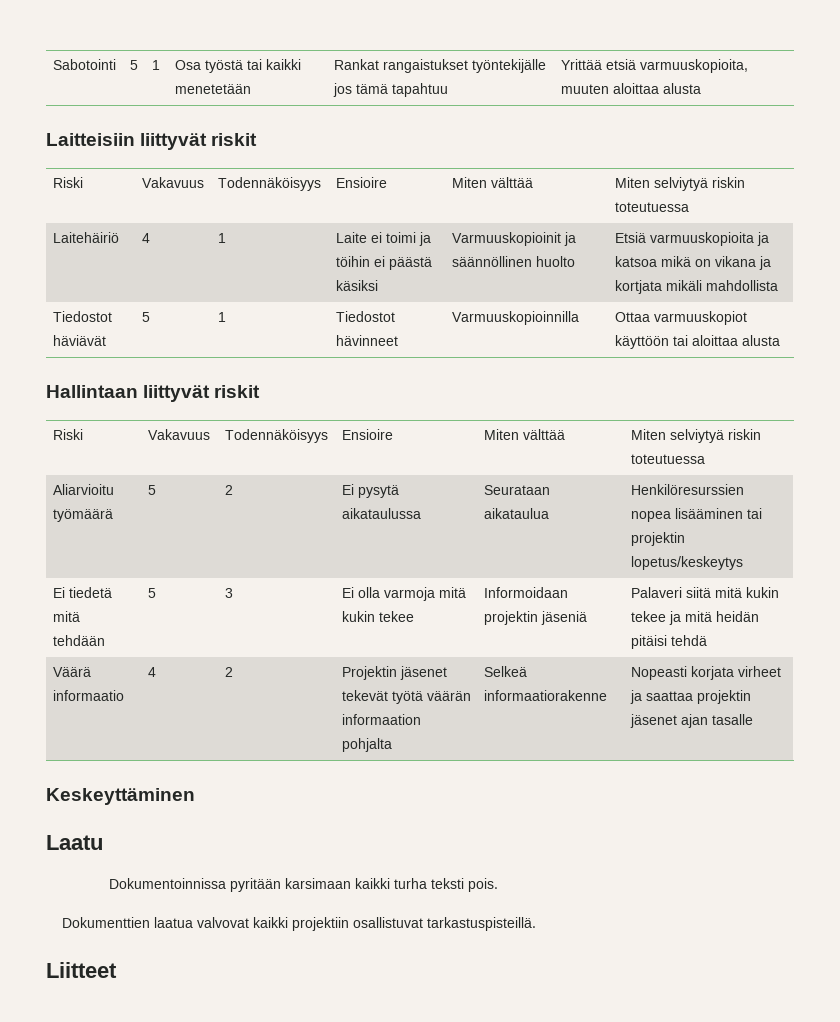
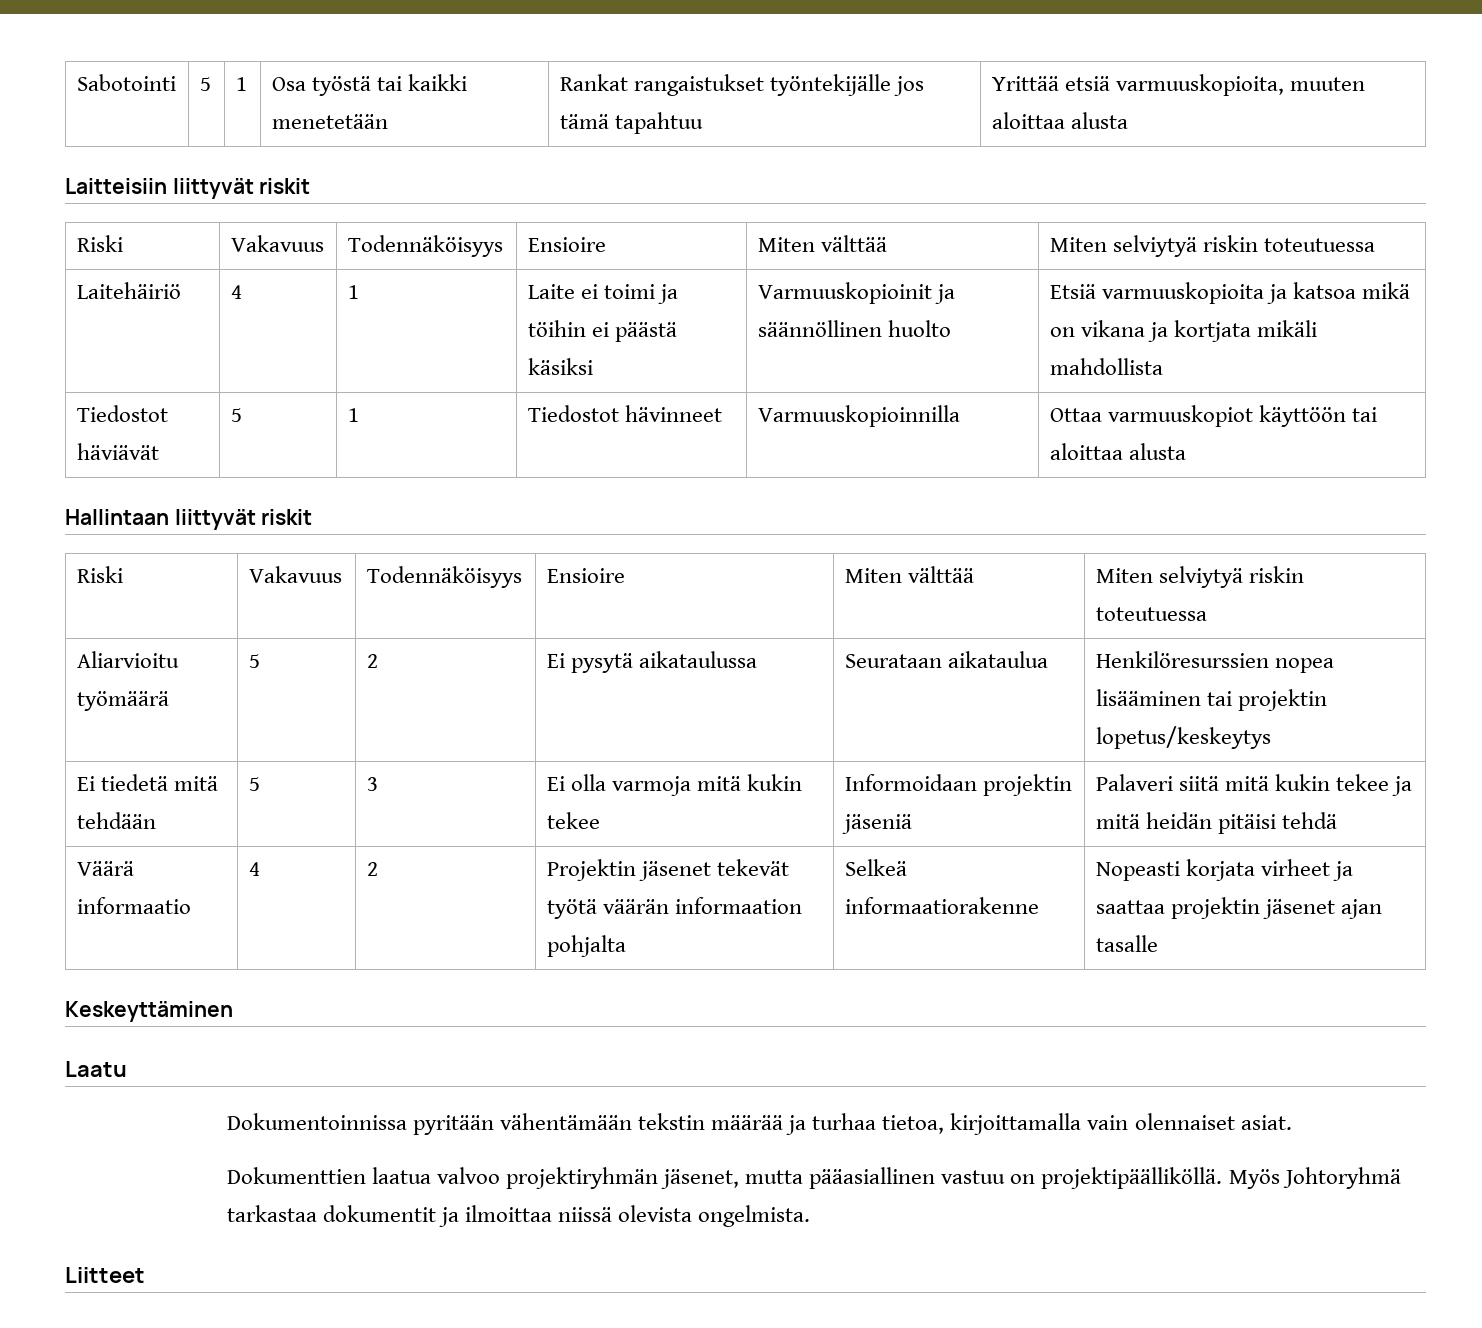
- Dokumentoinnissa pyritään karsimaan kaikki turha teksti pois.
- Dokumenttien laatua valvovat kaikki projektiin osallistuvat tarkastuspisteillä.
+ Dokumentoinnissa pyritään vähentämään tekstin määrää ja turhaa tietoa, kirjoittamalla vain olennaiset asiat.
+ Dokumenttien laatua valvoo projektiryhmän jäsenet, mutta pääasiallinen vastuu on projektipäälliköllä. Myös Johtoryhmä tarkastaa dokumentit ja ilmoittaa niissä olevista ongelmista.

